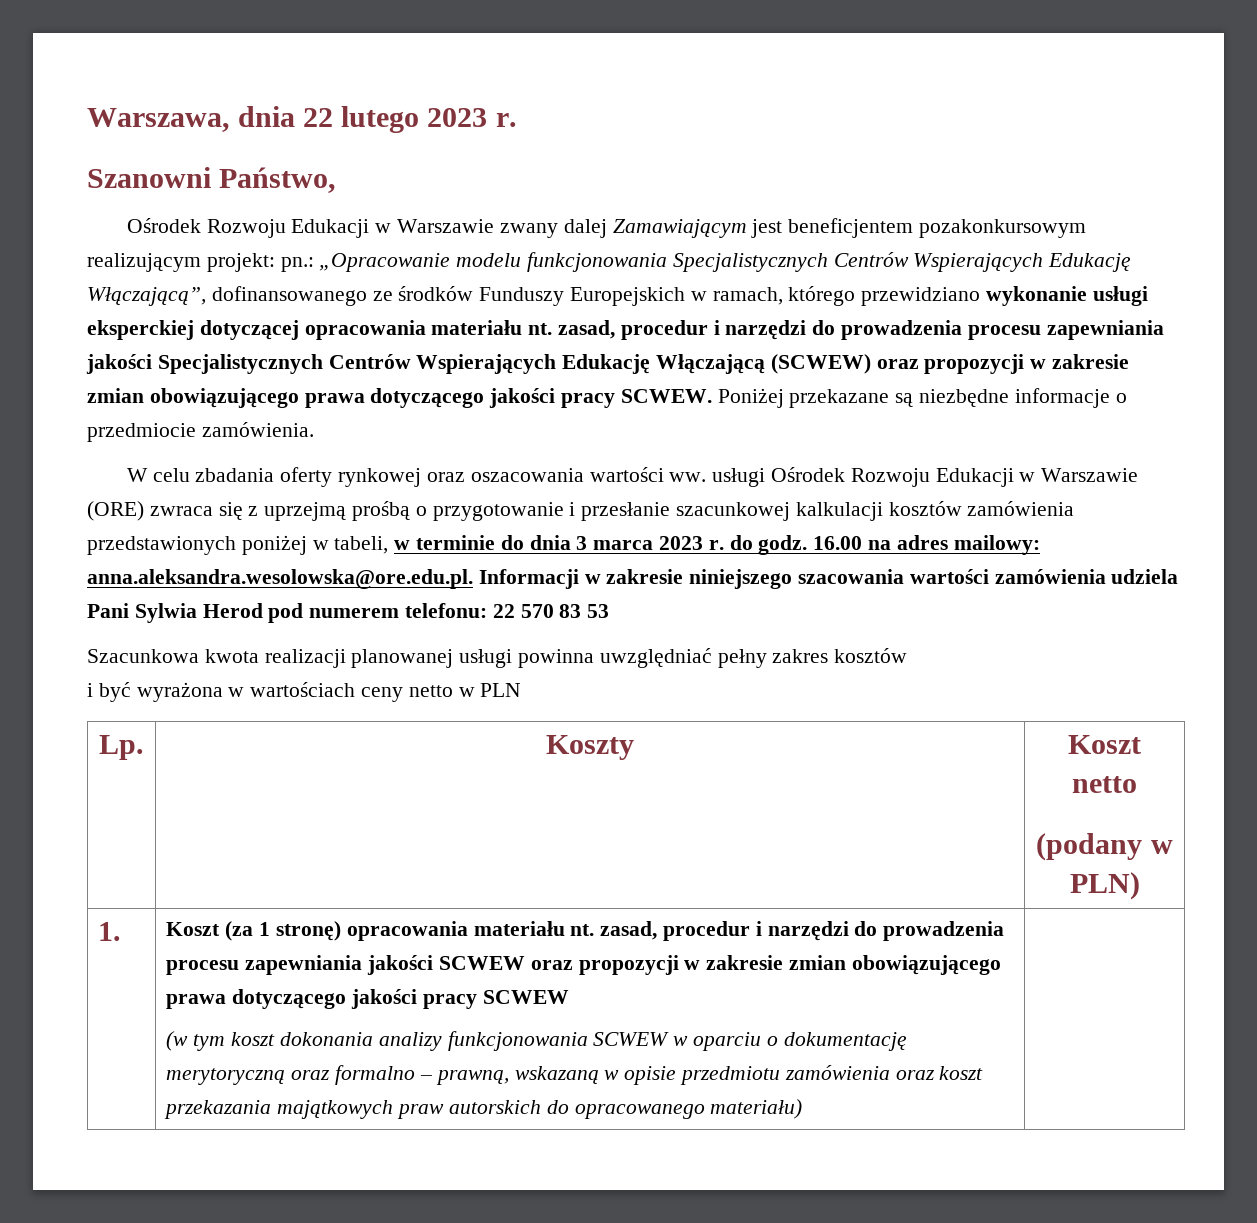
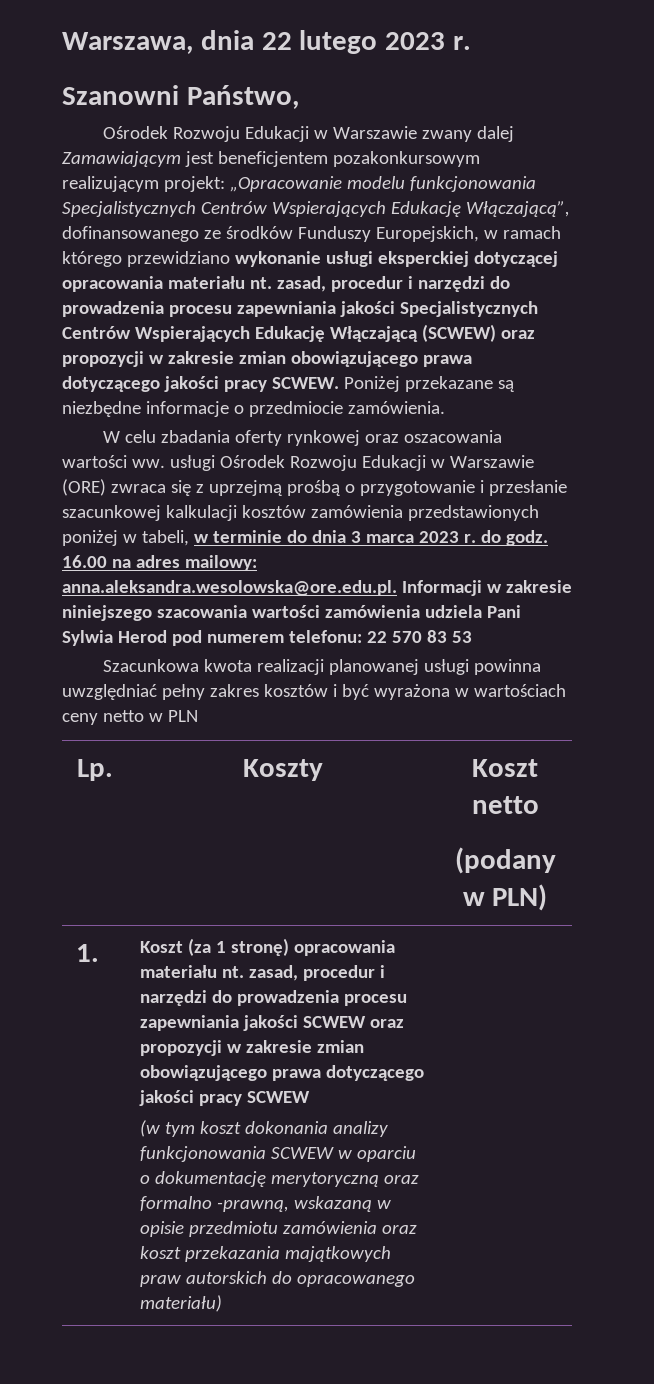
- Ośrodek Rozwoju Edukacji w Warszawie zwany dalej Zamawiającym jest beneficjentem pozakonkursowym realizującym projekt: pn.: „Opracowanie modelu funkcjonowania Specjalistycznych Centrów Wspierających Edukację Włączającą”, dofinansowanego ze środków Funduszy Europejskich w ramach, którego przewidziano wykonanie usługi eksperckiej dotyczącej opracowania materiału nt. zasad, procedur i narzędzi do prowadzenia procesu zapewniania jakości Specjalistycznych Centrów Wspierających Edukację Włączającą (SCWEW) oraz propozycji w zakresie zmian obowiązującego prawa dotyczącego jakości pracy SCWEW.
+ Ośrodek Rozwoju Edukacji w Warszawie zwany dalej Zamawiającym jest beneficjentem pozakonkursowym realizującym projekt: „Opracowanie modelu funkcjonowania Specjalistycznych Centrów Wspierających Edukację Włączającą”, dofinansowanego ze środków Funduszy Europejskich, w ramach którego przewidziano wykonanie usługi eksperckiej dotyczącej opracowania materiału nt. zasad, procedur i narzędzi do prowadzenia procesu zapewniania jakości Specjalistycznych Centrów Wspierających Edukację Włączającą (SCWEW) oraz propozycji w zakresie zmian obowiązującego prawa dotyczącego jakości pracy SCWEW.
- Szacunkowa kwota realizacji planowanej usługi powinna uwzględniać pełny zakres kosztów
- i być wyrażona w wartościach ceny netto w PLN
+ Szacunkowa kwota realizacji planowanej usługi powinna uwzględniać pełny zakres kosztów i być wyrażona w wartościach ceny netto w PLN
- (w tym koszt dokonania analizy funkcjonowania SCWEW w oparciu o dokumentację merytoryczną oraz formalno – prawną, wskazaną w opisie przedmiotu zamówienia oraz koszt przekazania majątkowych praw autorskich do opracowanego materiału)
+ (w tym koszt dokonania analizy funkcjonowania SCWEW w oparciu o dokumentację merytoryczną oraz formalno -prawną, wskazaną w opisie przedmiotu zamówienia oraz koszt przekazania majątkowych praw autorskich do opracowanego materiału)

